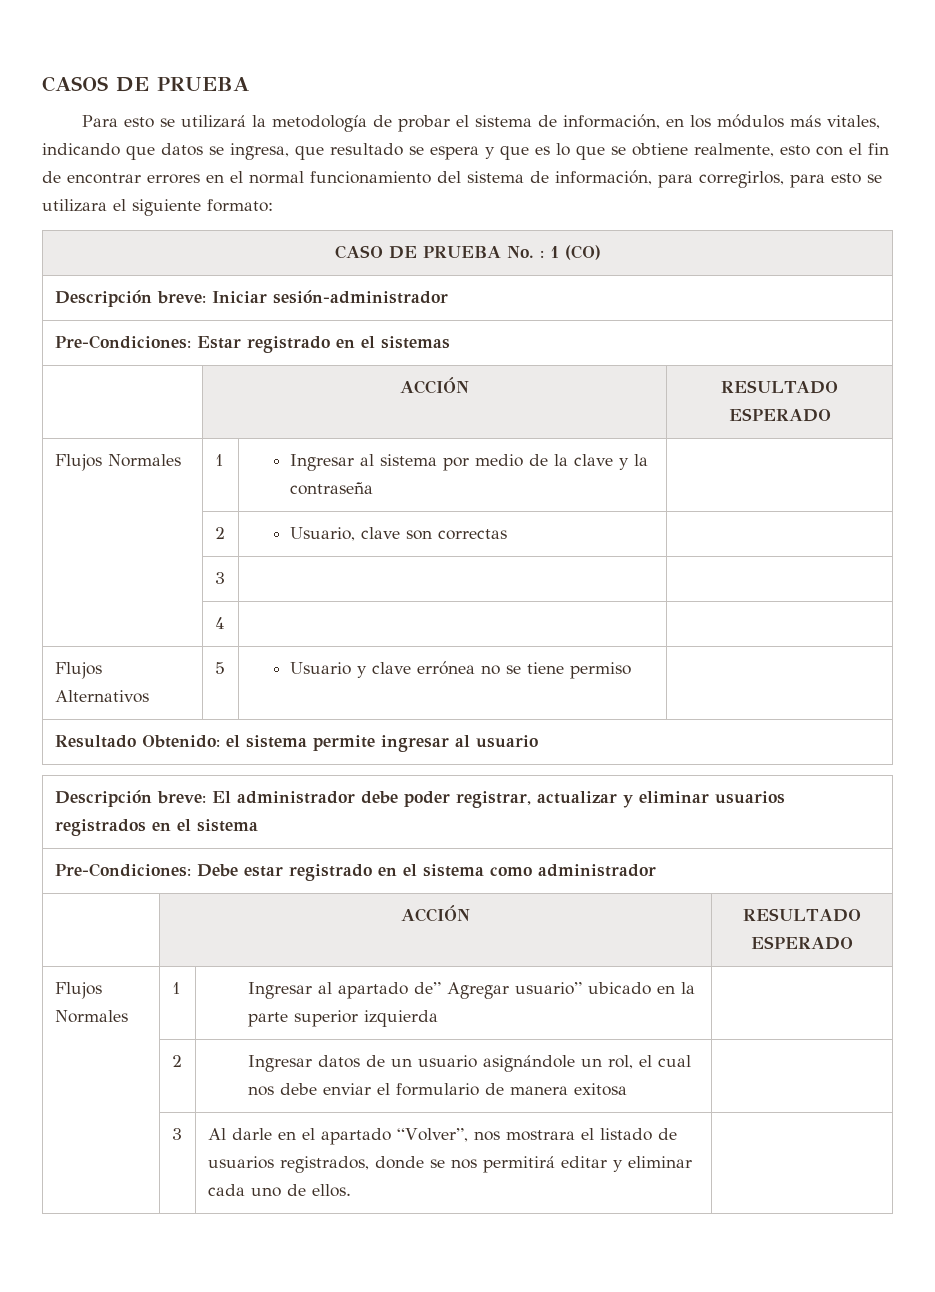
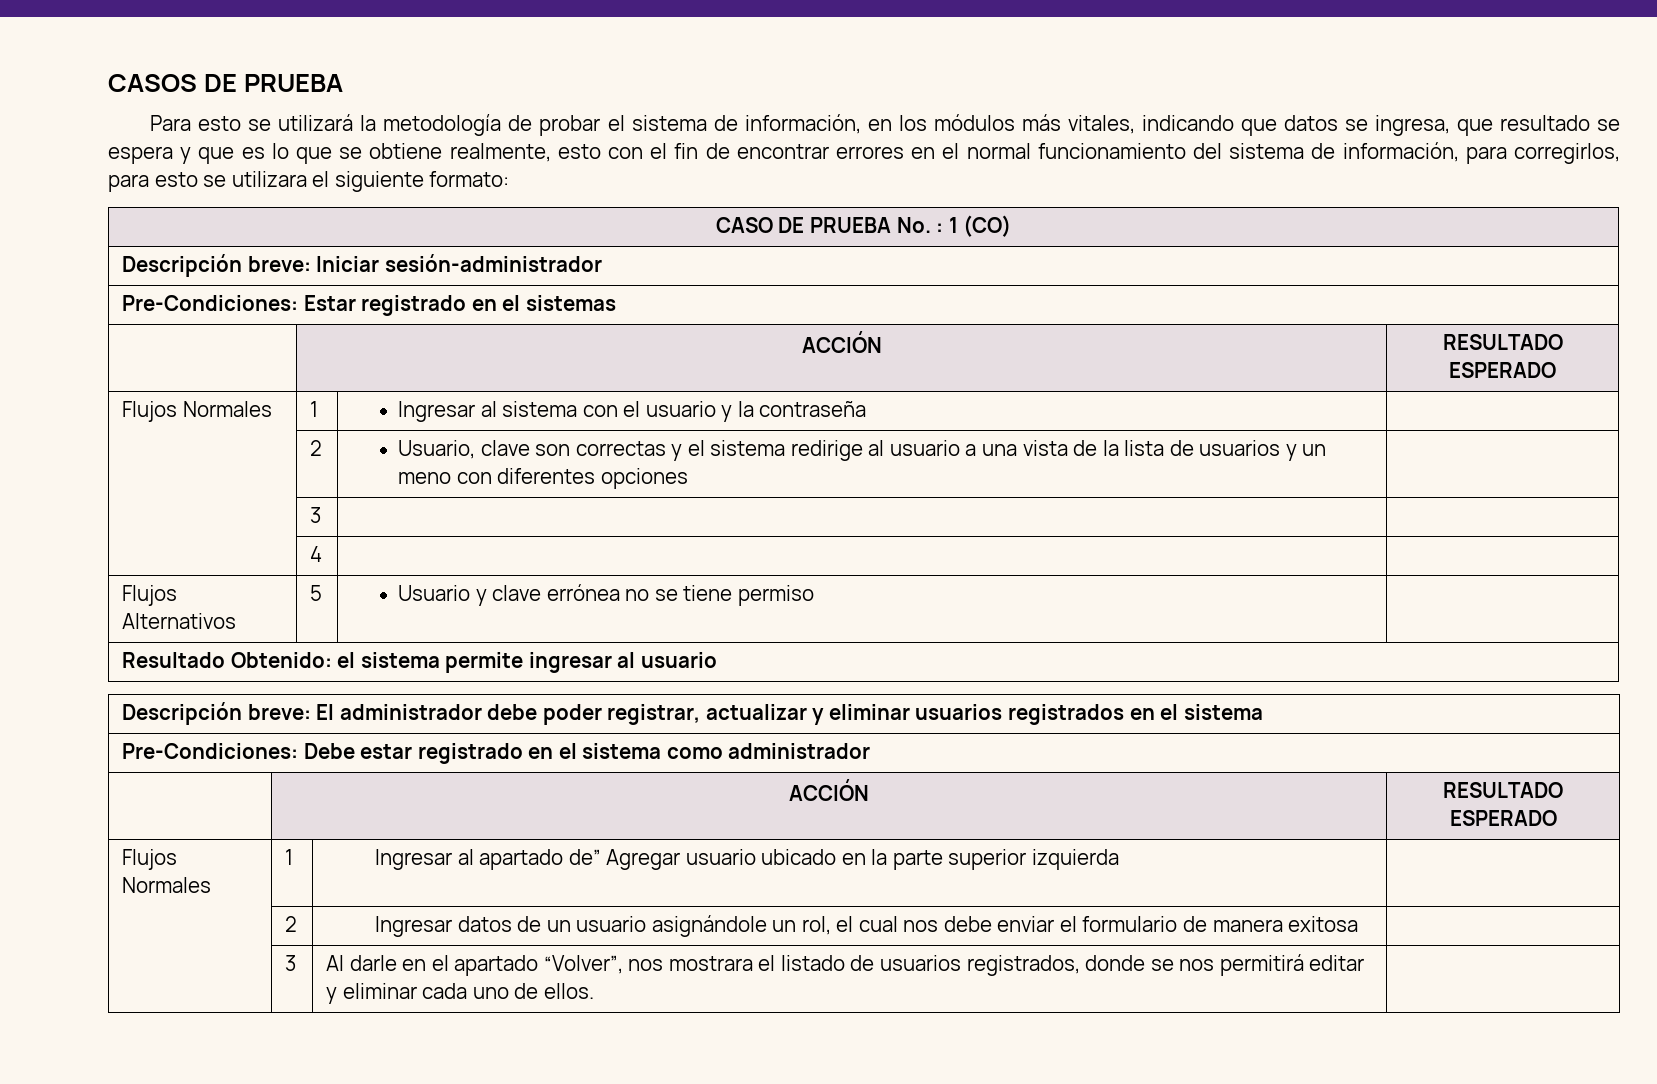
- Flujos Normales | 1 | Ingresar al sistema por medio de la clave y la contraseña |
+ Flujos Normales | 1 | Ingresar al sistema con el usuario y la contraseña |
- | 2 | Usuario, clave son correctas |
+ | 2 | Usuario, clave son correctas y el sistema redirige al usuario a una vista de la lista de usuarios y un meno con diferentes opciones |
- Flujos Normales | 1 | Ingresar al apartado de” Agregar usuario” ubicado en la parte superior izquierda |
+ Flujos Normales | 1 | Ingresar al apartado de” Agregar usuario ubicado en la parte superior izquierda |

